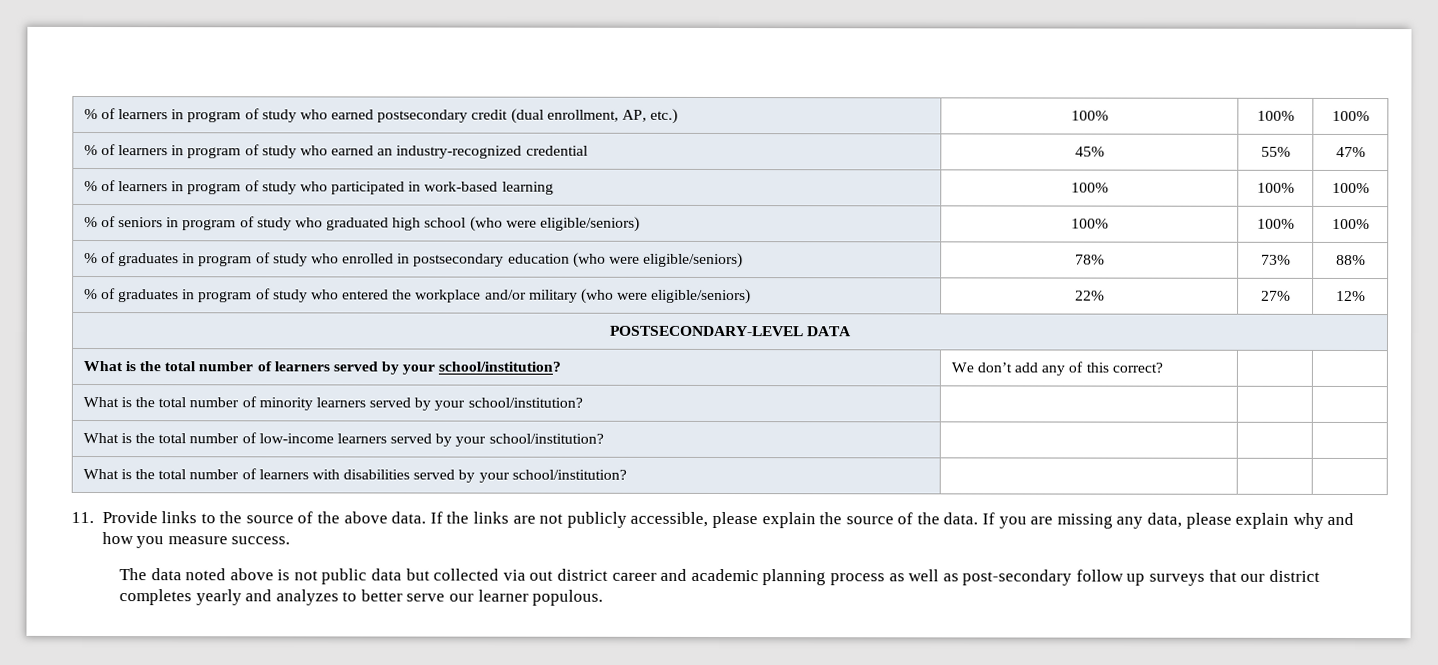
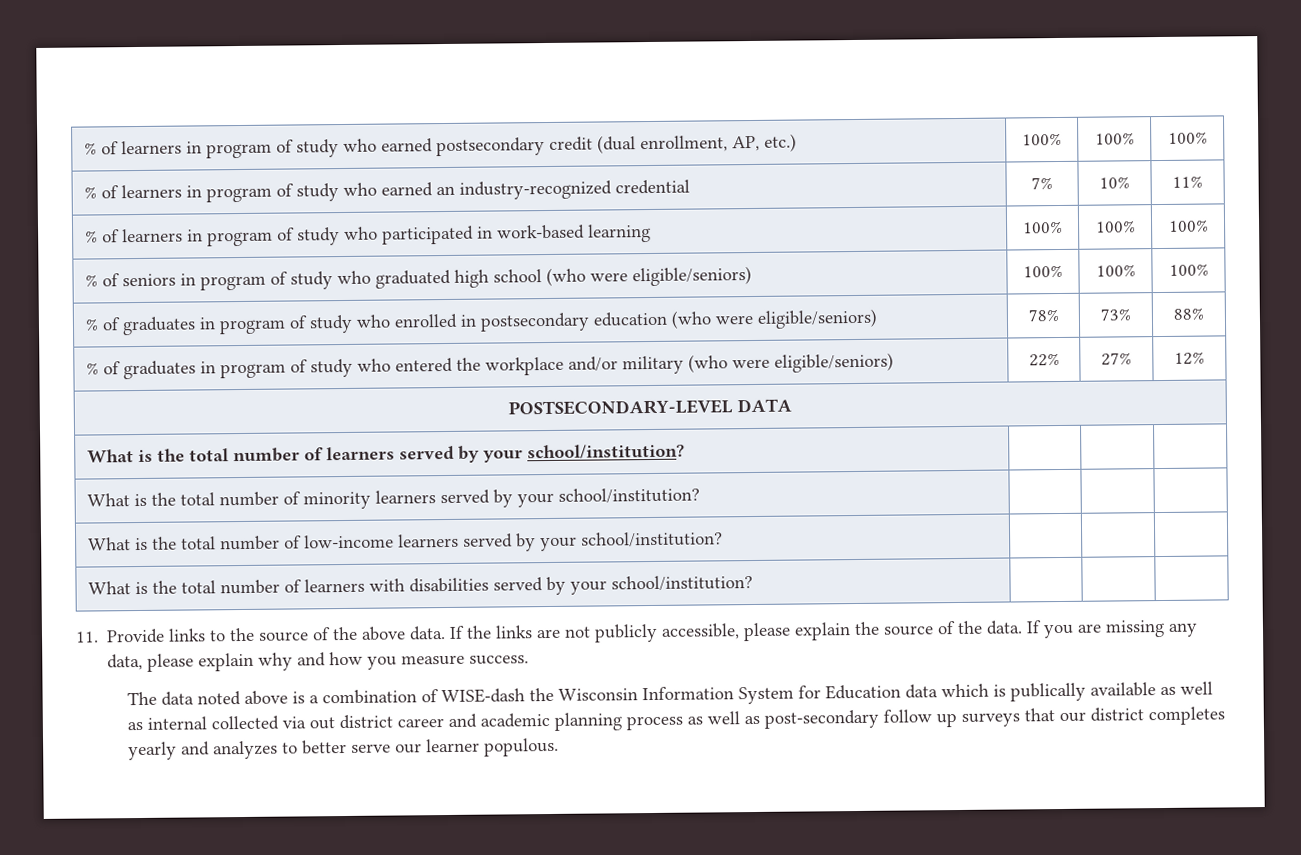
- % of learners in program of study who earned an industry-recognized credential | 45% | 55% | 47%
+ % of learners in program of study who earned an industry-recognized credential | 7% | 10% | 11%
- What is the total number of learners served by your school/institution? | We don’t add any of this correct? | |
+ What is the total number of learners served by your school/institution? | | |
- The data noted above is not public data but collected via out district career and academic planning process as well as post-secondary follow up surveys that our district completes yearly and analyzes to better serve our learner populous.
+ The data noted above is a combination of WISE-dash the Wisconsin Information System for Education data which is publically available as well as internal collected via out district career and academic planning process as well as post-secondary follow up surveys that our district completes yearly and analyzes to better serve our learner populous.

